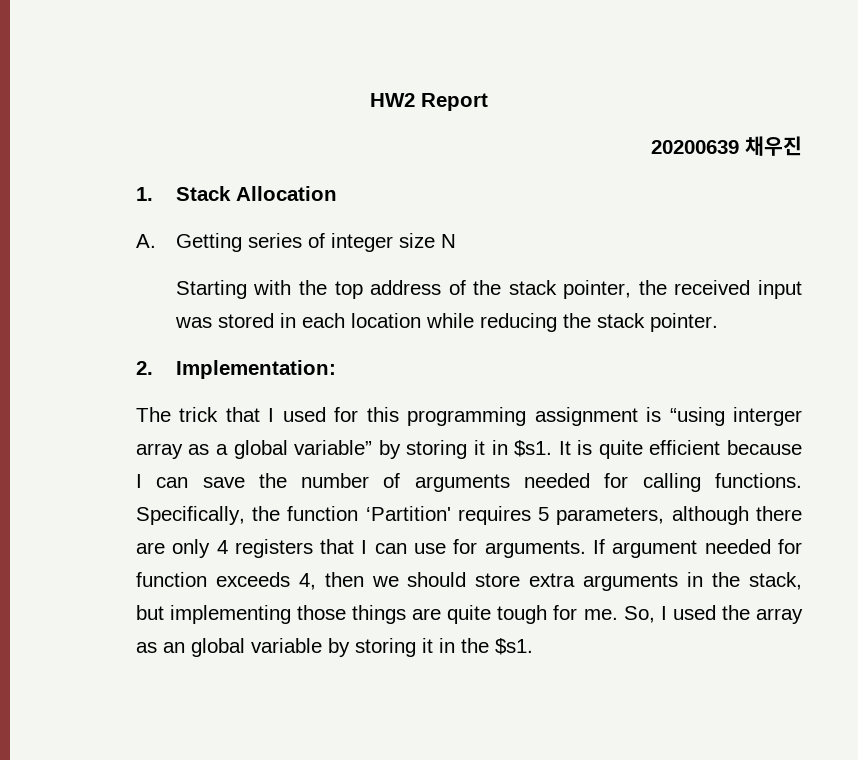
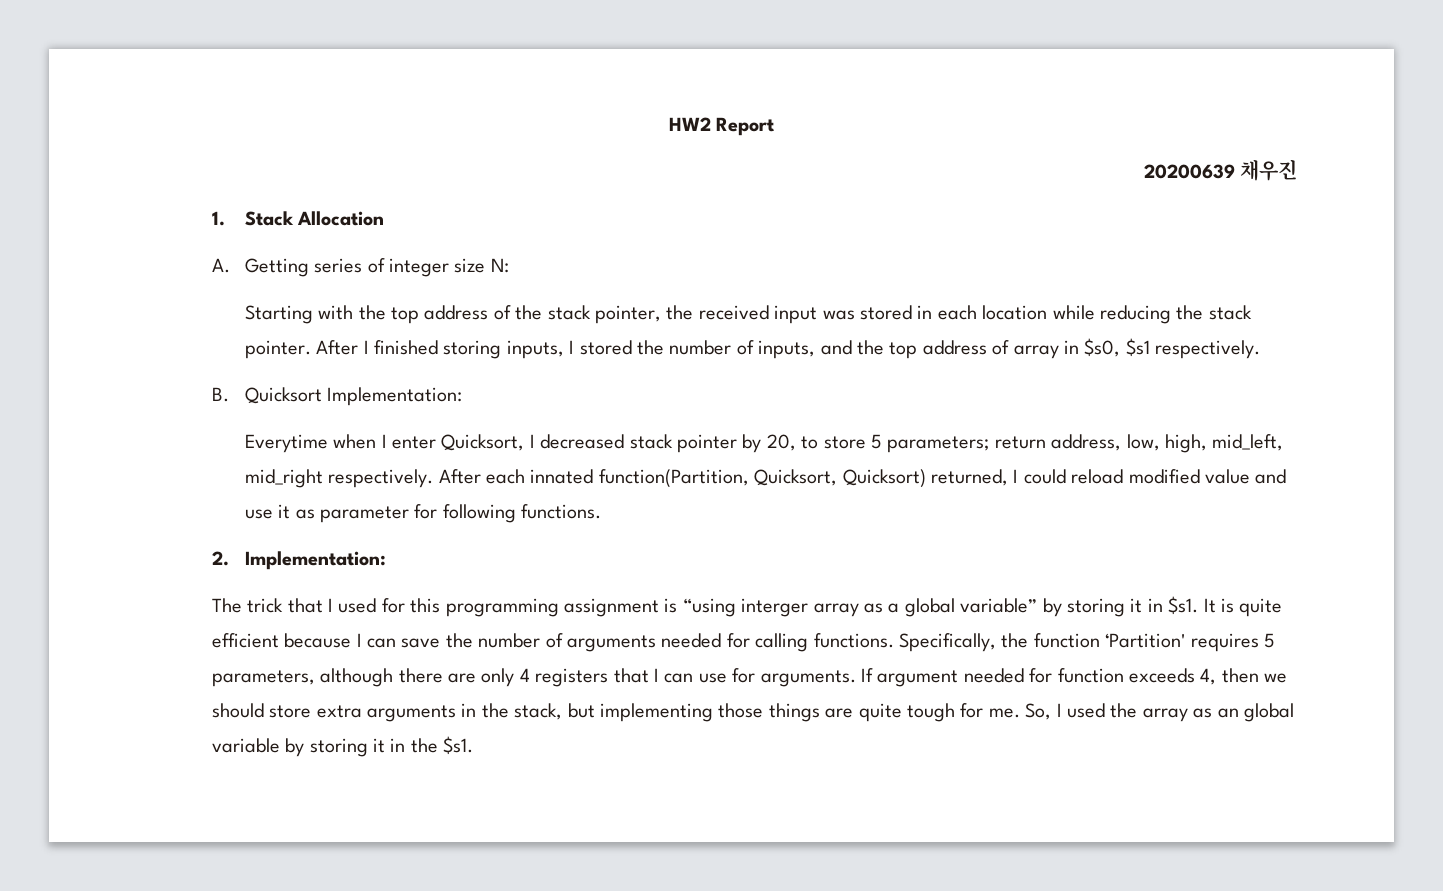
- A. Getting series of integer size N
+ A. Getting series of integer size N:
+ After I finished storing inputs, I stored the number of inputs, and the top address of array in $s0, $s1 respectively.
+ B. Quicksort Implementation:
+ Everytime when I enter Quicksort, I decreased stack pointer by 20, to store 5 parameters; return address, low, high, mid_left, mid_right respectively. After each innated function(Partition, Quicksort, Quicksort) returned, I could reload modified value and use it as parameter for following functions.

